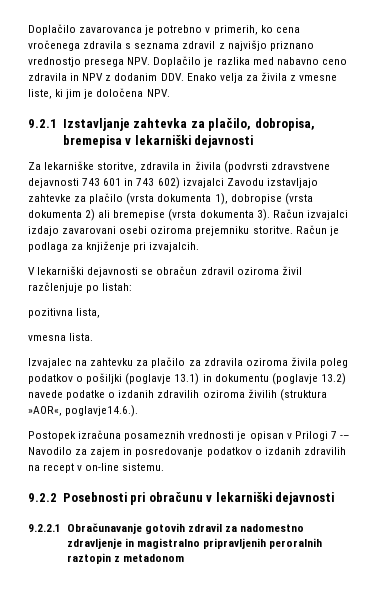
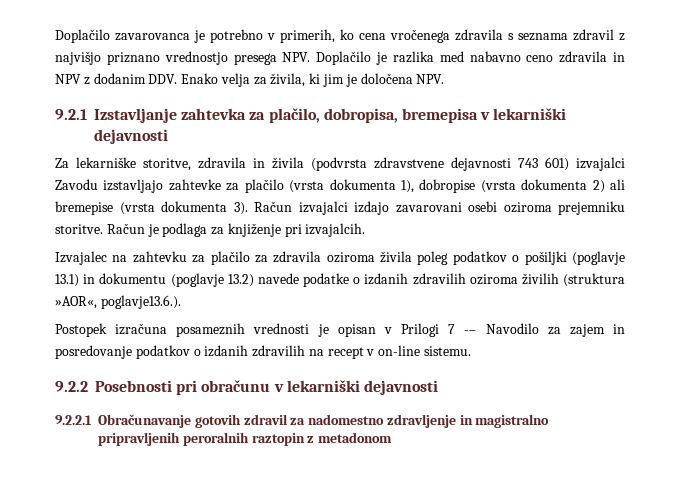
- Doplačilo zavarovanca je potrebno v primerih, ko cena vročenega zdravila s seznama zdravil z najvišjo priznano vrednostjo presega NPV. Doplačilo je razlika med nabavno ceno zdravila in NPV z dodanim DDV. Enako velja za živila z vmesne liste, ki jim je določena NPV.
+ Doplačilo zavarovanca je potrebno v primerih, ko cena vročenega zdravila s seznama zdravil z najvišjo priznano vrednostjo presega NPV. Doplačilo je razlika med nabavno ceno zdravila in NPV z dodanim DDV. Enako velja za živila, ki jim je določena NPV.
- Za lekarniške storitve, zdravila in živila (podvrsti zdravstvene dejavnosti 743 601 in 743 602) izvajalci Zavodu izstavljajo zahtevke za plačilo (vrsta dokumenta 1), dobropise (vrsta dokumenta 2) ali bremepise (vrsta dokumenta 3).
+ Za lekarniške storitve, zdravila in živila (podvrsta zdravstvene dejavnosti 743 601) izvajalci Zavodu izstavljajo zahtevke za plačilo (vrsta dokumenta 1), dobropise (vrsta dokumenta 2) ali bremepise (vrsta dokumenta 3).
- V lekarniški dejavnosti se obračun zdravil oziroma živil razčlenjuje po listah:
- pozitivna lista,
- vmesna lista.
- Izvajalec na zahtevku za plačilo za zdravila oziroma živila poleg podatkov o pošiljki (poglavje 13.1) in dokumentu (poglavje 13.2) navede podatke o izdanih zdravilih oziroma živilih (struktura »AOR«, poglavje14.6.).
+ Izvajalec na zahtevku za plačilo za zdravila oziroma živila poleg podatkov o pošiljki (poglavje 13.1) in dokumentu (poglavje 13.2) navede podatke o izdanih zdravilih oziroma živilih (struktura »AOR«, poglavje13.6.).

